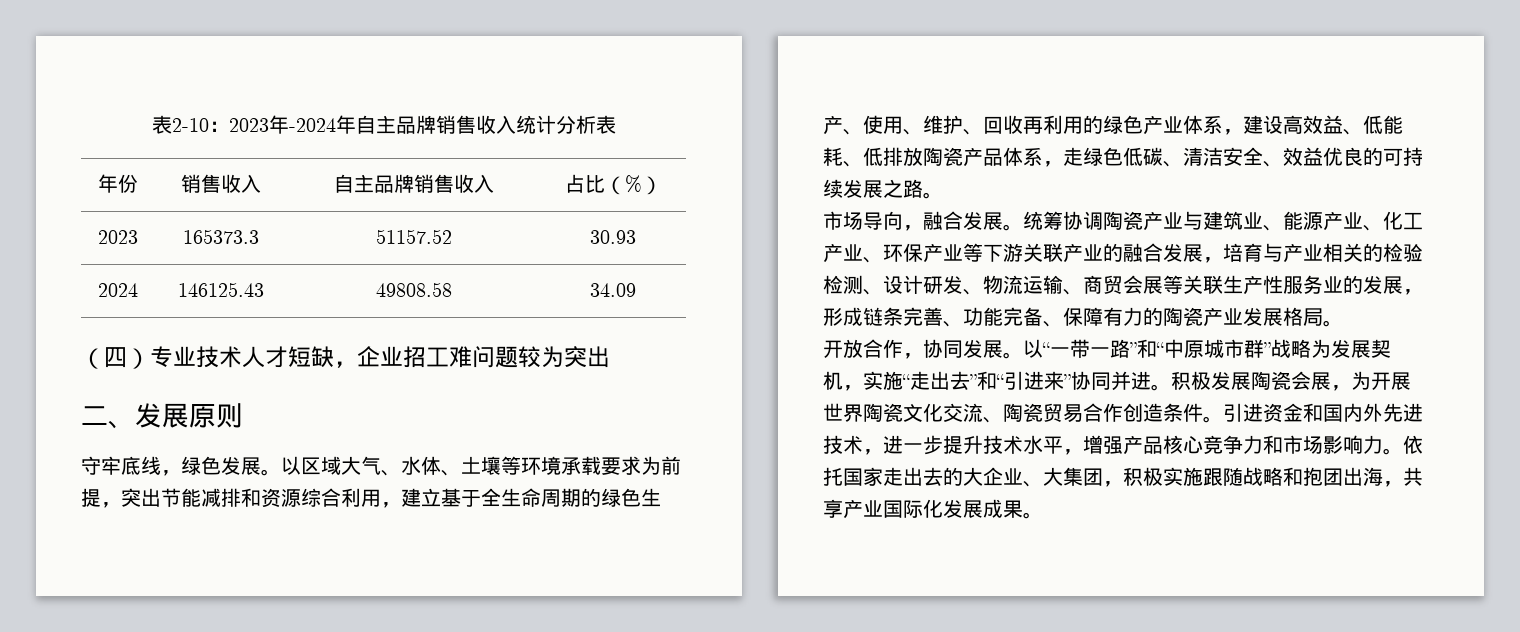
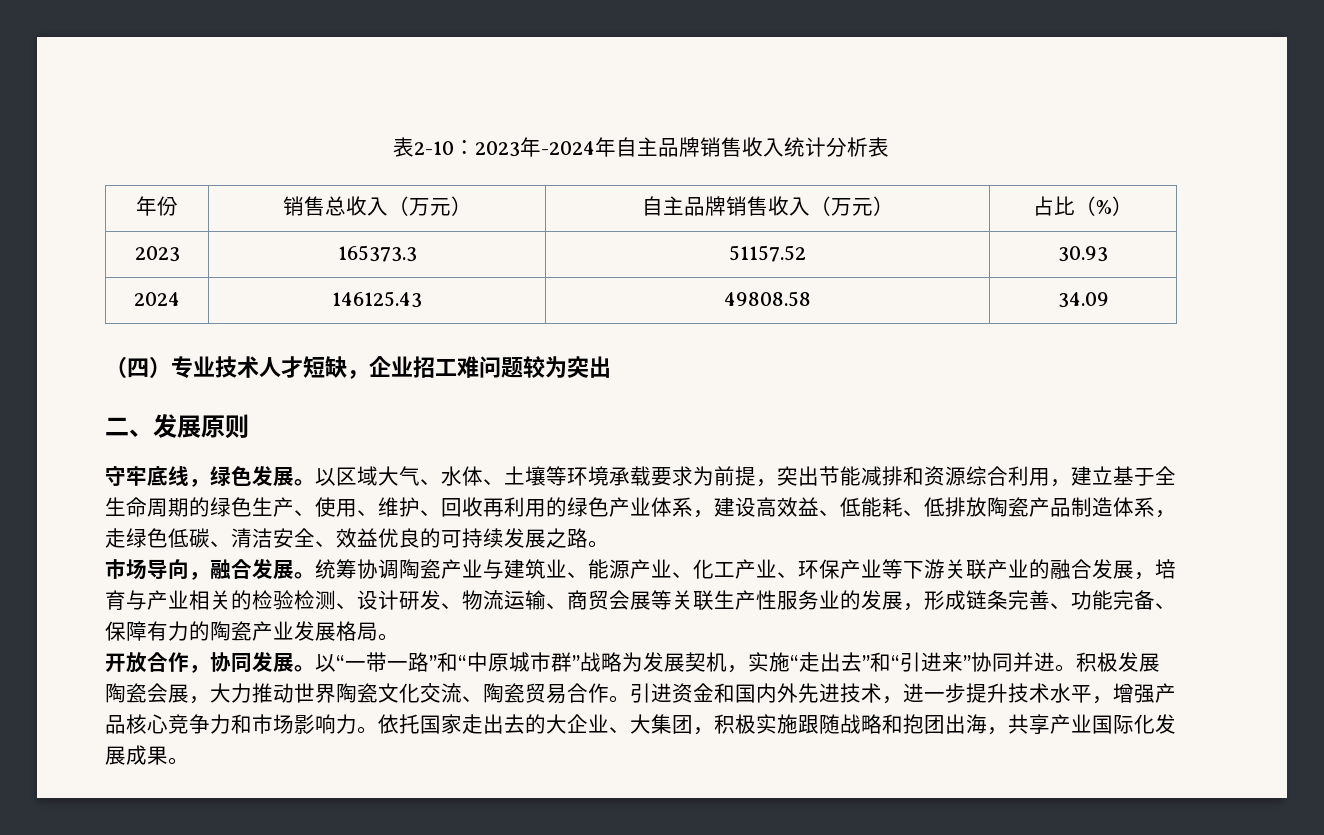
- 年份 | 销售收入 | 自主品牌销售收入 | 占比（%）
+ 年份 | 销售总收入（万元） | 自主品牌销售收入（万元） | 占比（%）
- 以区域大气、水体、土壤等环境承载要求为前提，突出节能减排和资源综合利用，建立基于全生命周期的绿色生产、使用、维护、回收再利用的绿色产业体系，建设高效益、低能耗、低排放陶瓷产品体系，走绿色低碳、清洁安全、效益优良的可持续发展之路。
+ 以区域大气、水体、土壤等环境承载要求为前提，突出节能减排和资源综合利用，建立基于全生命周期的绿色生产、使用、维护、回收再利用的绿色产业体系，建设高效益、低能耗、低排放陶瓷产品制造体系，走绿色低碳、清洁安全、效益优良的可持续发展之路。
- 积极发展陶瓷会展，为开展世界陶瓷文化交流、陶瓷贸易合作创造条件。
+ 积极发展陶瓷会展，大力推动世界陶瓷文化交流、陶瓷贸易合作。

